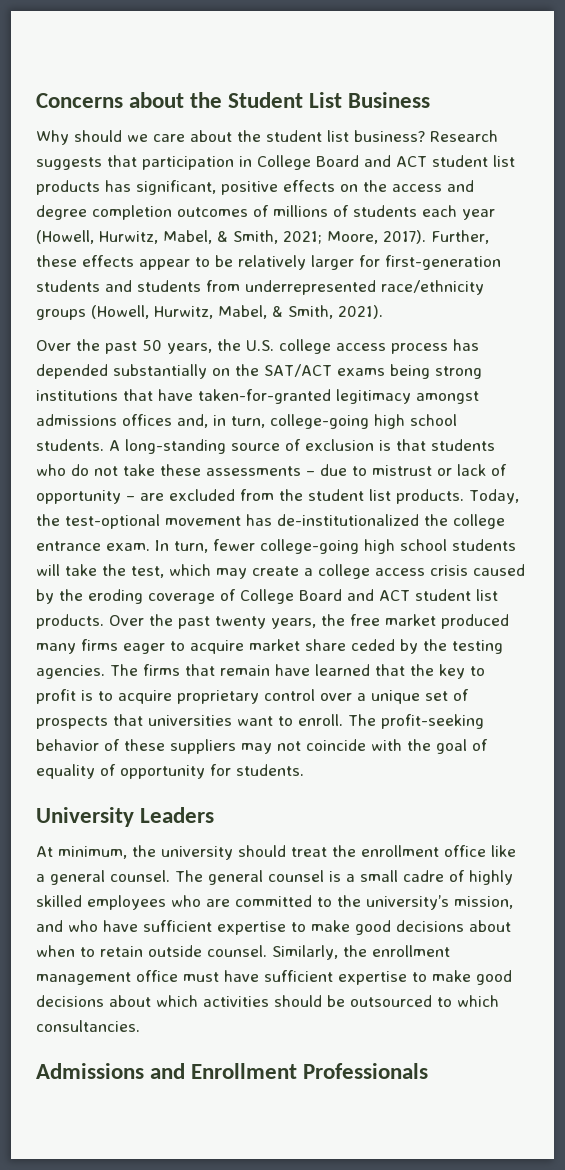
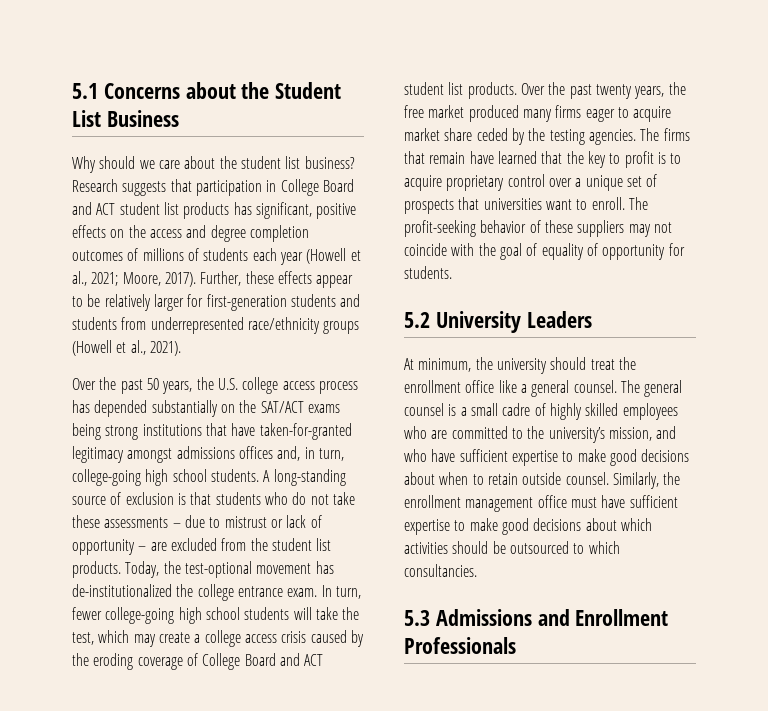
- Concerns about the Student List Business
+ 5.1 Concerns about the Student List Business
- Research suggests that participation in College Board and ACT student list products has significant, positive effects on the access and degree completion outcomes of millions of students each year (Howell, Hurwitz, Mabel, & Smith, 2021; Moore, 2017).
+ Research suggests that participation in College Board and ACT student list products has significant, positive effects on the access and degree completion outcomes of millions of students each year (Howell et al., 2021; Moore, 2017).
- Further, these effects appear to be relatively larger for first-generation students and students from underrepresented race/ethnicity groups (Howell, Hurwitz, Mabel, & Smith, 2021).
+ Further, these effects appear to be relatively larger for first-generation students and students from underrepresented race/ethnicity groups (Howell et al., 2021).
- University Leaders
+ 5.2 University Leaders
- Admissions and Enrollment Professionals
+ 5.3 Admissions and Enrollment Professionals

